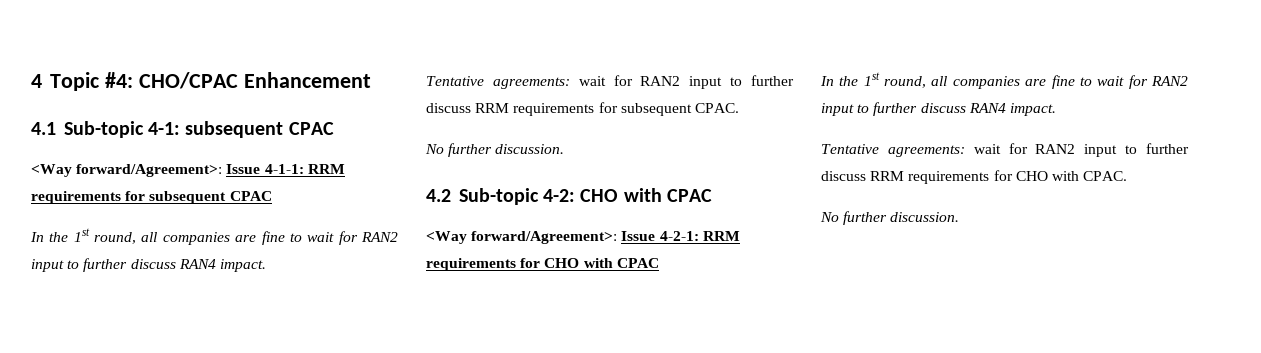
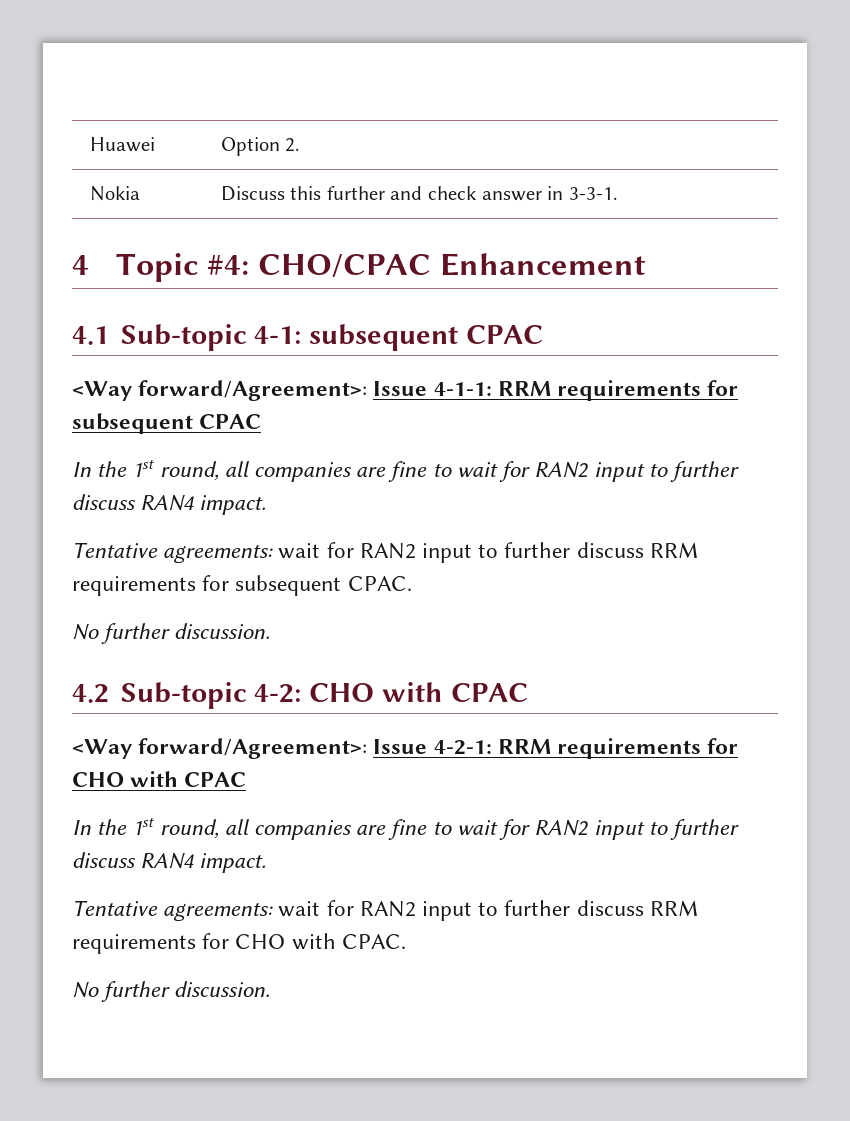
+ Huawei | Option 2.
+ Nokia | Discuss this further and check answer in 3-3-1.

